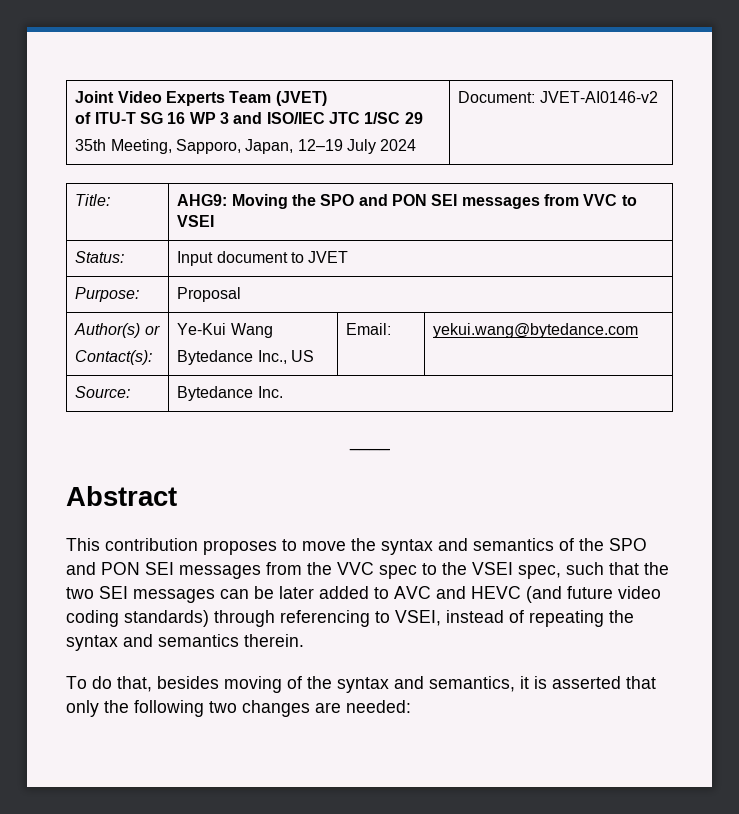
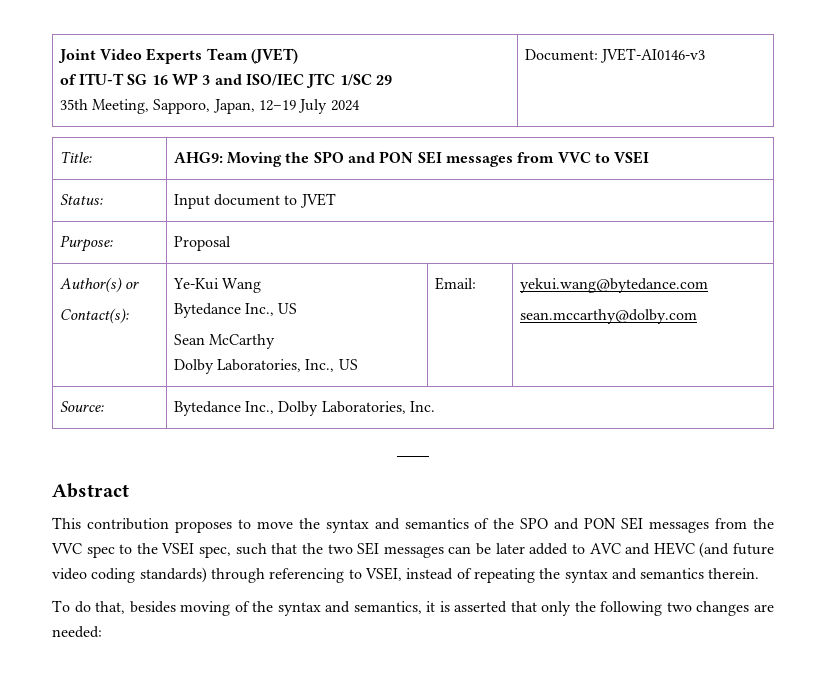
  Joint Video Experts Team (JVET)
  of ITU-T SG 16 WP 3 and ISO/IEC JTC 1/SC 29
- 35th Meeting, Sapporo, Japan, 12–19 July 2024 | Document: JVET-AI0146-v2
+ 35th Meeting, Sapporo, Japan, 12–19 July 2024 | Document: JVET-AI0146-v3
  Author(s) or
  Contact(s): | Ye-Kui Wang
- Bytedance Inc., US | Email: | yekui.wang@bytedance.com
+ Bytedance Inc., US
+ Sean McCarthy
+ Dolby Laboratories, Inc., US | Email: | yekui.wang@bytedance.com
+ sean.mccarthy@dolby.com
- Source: | Bytedance Inc.
+ Source: | Bytedance Inc., Dolby Laboratories, Inc.

